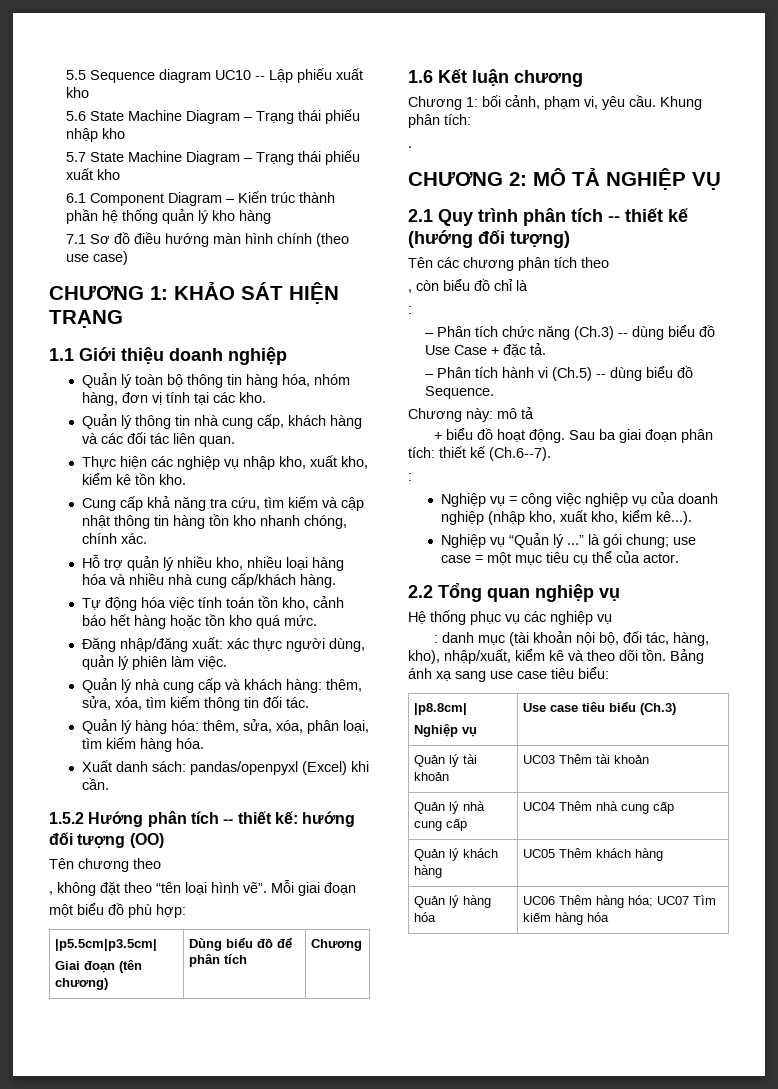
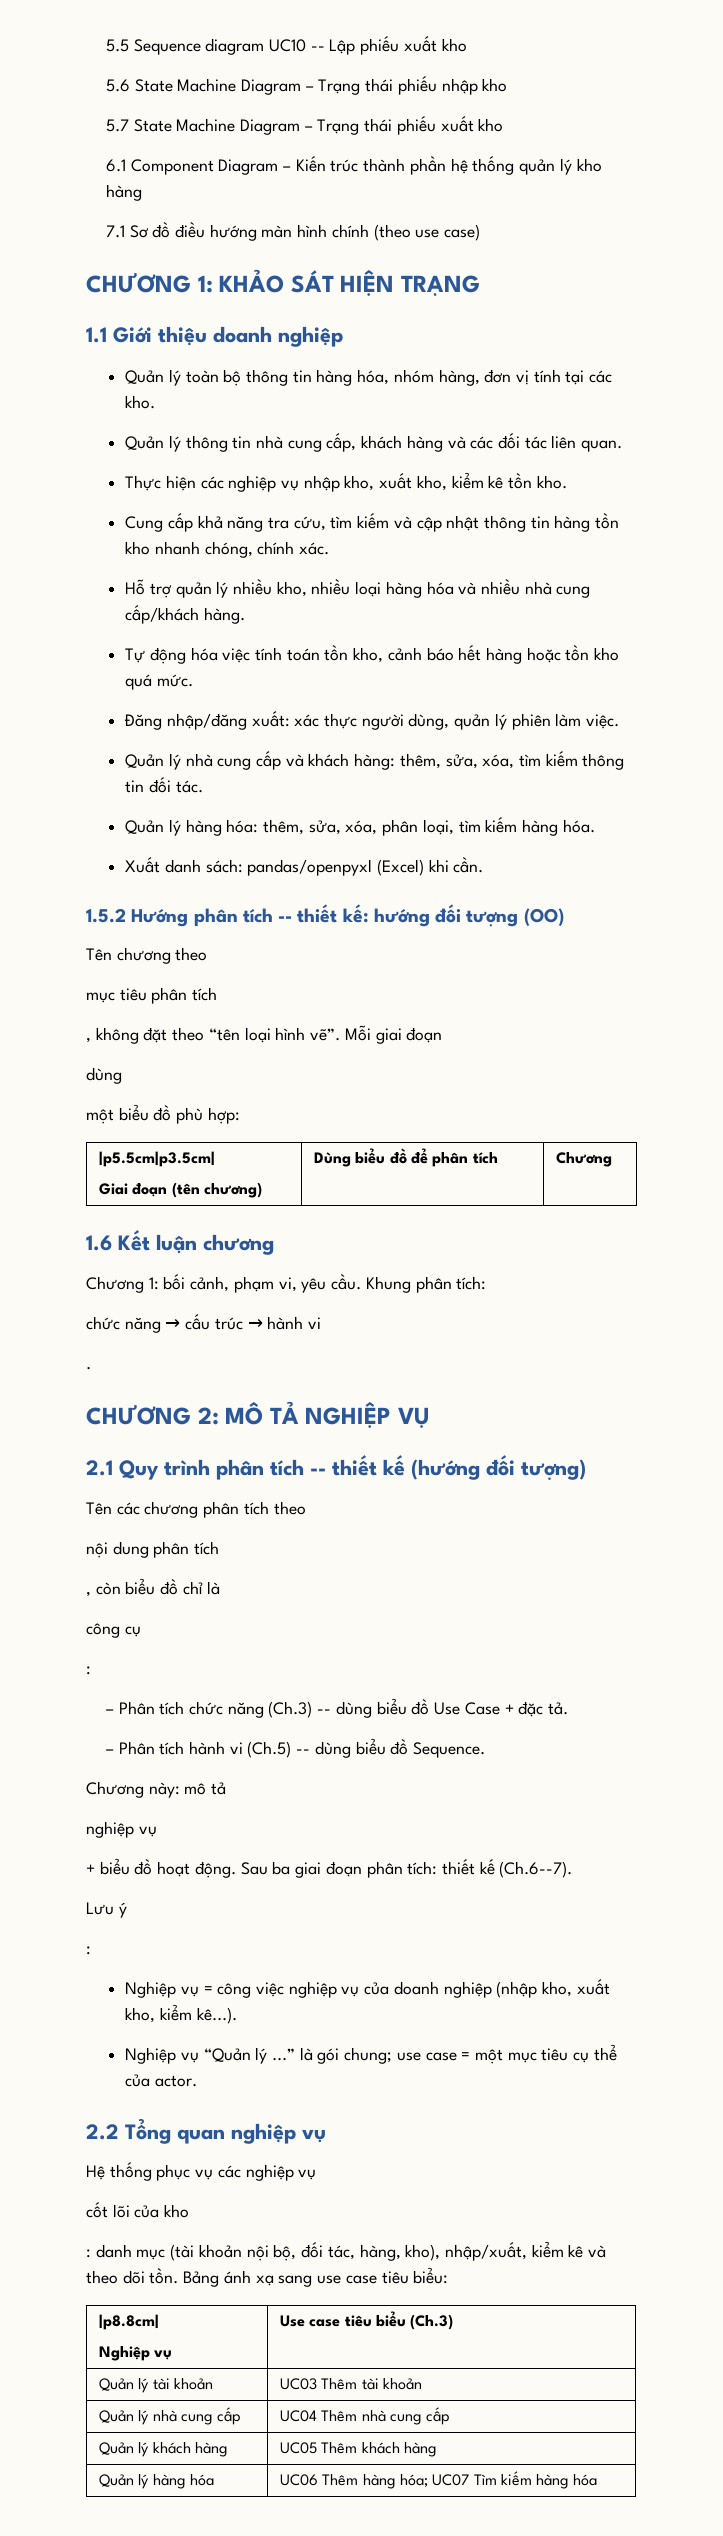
+ mục tiêu phân tích
  Mỗi giai đoạn
+ dùng
+ chức năng → cấu trúc → hành vi
+ nội dung phân tích
+ công cụ
  Chương này: mô tả
+ nghiệp vụ
+ Lưu ý
+ cốt lõi của kho

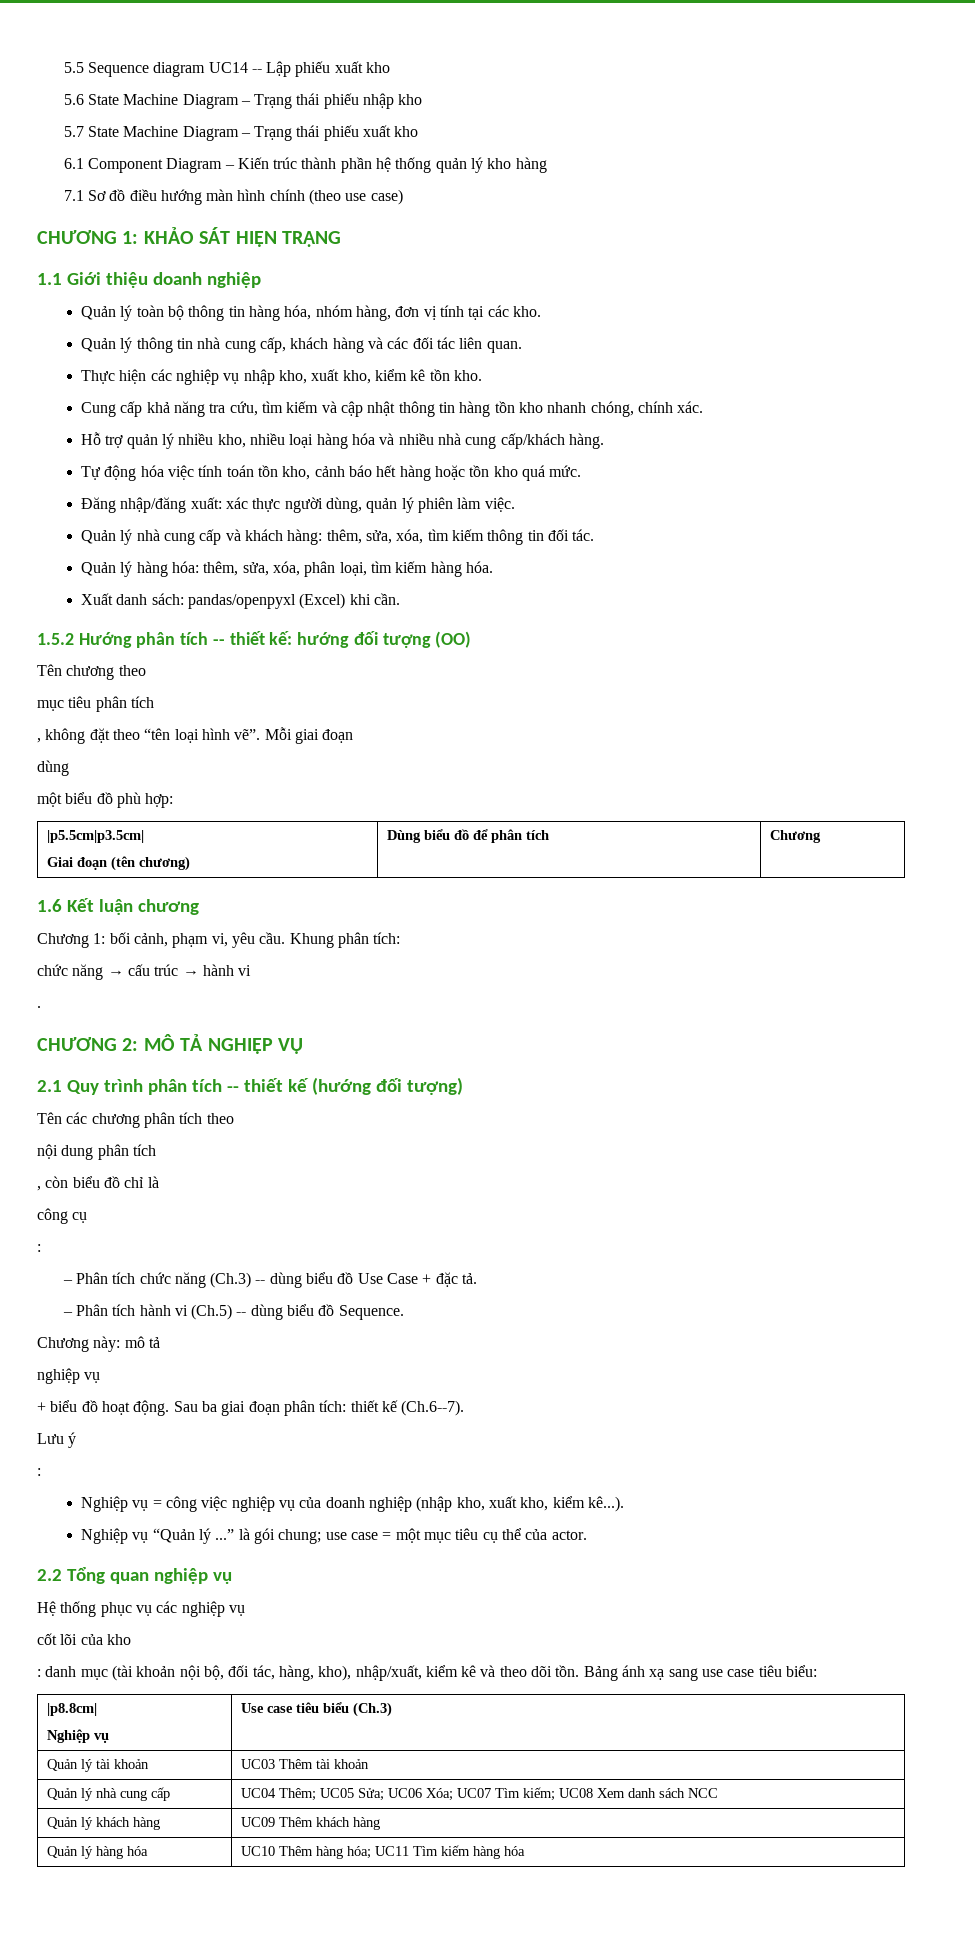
- 5.5 Sequence diagram UC10 -- Lập phiếu xuất kho
+ 5.5 Sequence diagram UC14 -- Lập phiếu xuất kho
- Quản lý nhà cung cấp | UC04 Thêm nhà cung cấp
+ Quản lý nhà cung cấp | UC04 Thêm; UC05 Sửa; UC06 Xóa; UC07 Tìm kiếm; UC08 Xem danh sách NCC
- Quản lý khách hàng | UC05 Thêm khách hàng
+ Quản lý khách hàng | UC09 Thêm khách hàng
- Quản lý hàng hóa | UC06 Thêm hàng hóa; UC07 Tìm kiếm hàng hóa
+ Quản lý hàng hóa | UC10 Thêm hàng hóa; UC11 Tìm kiếm hàng hóa

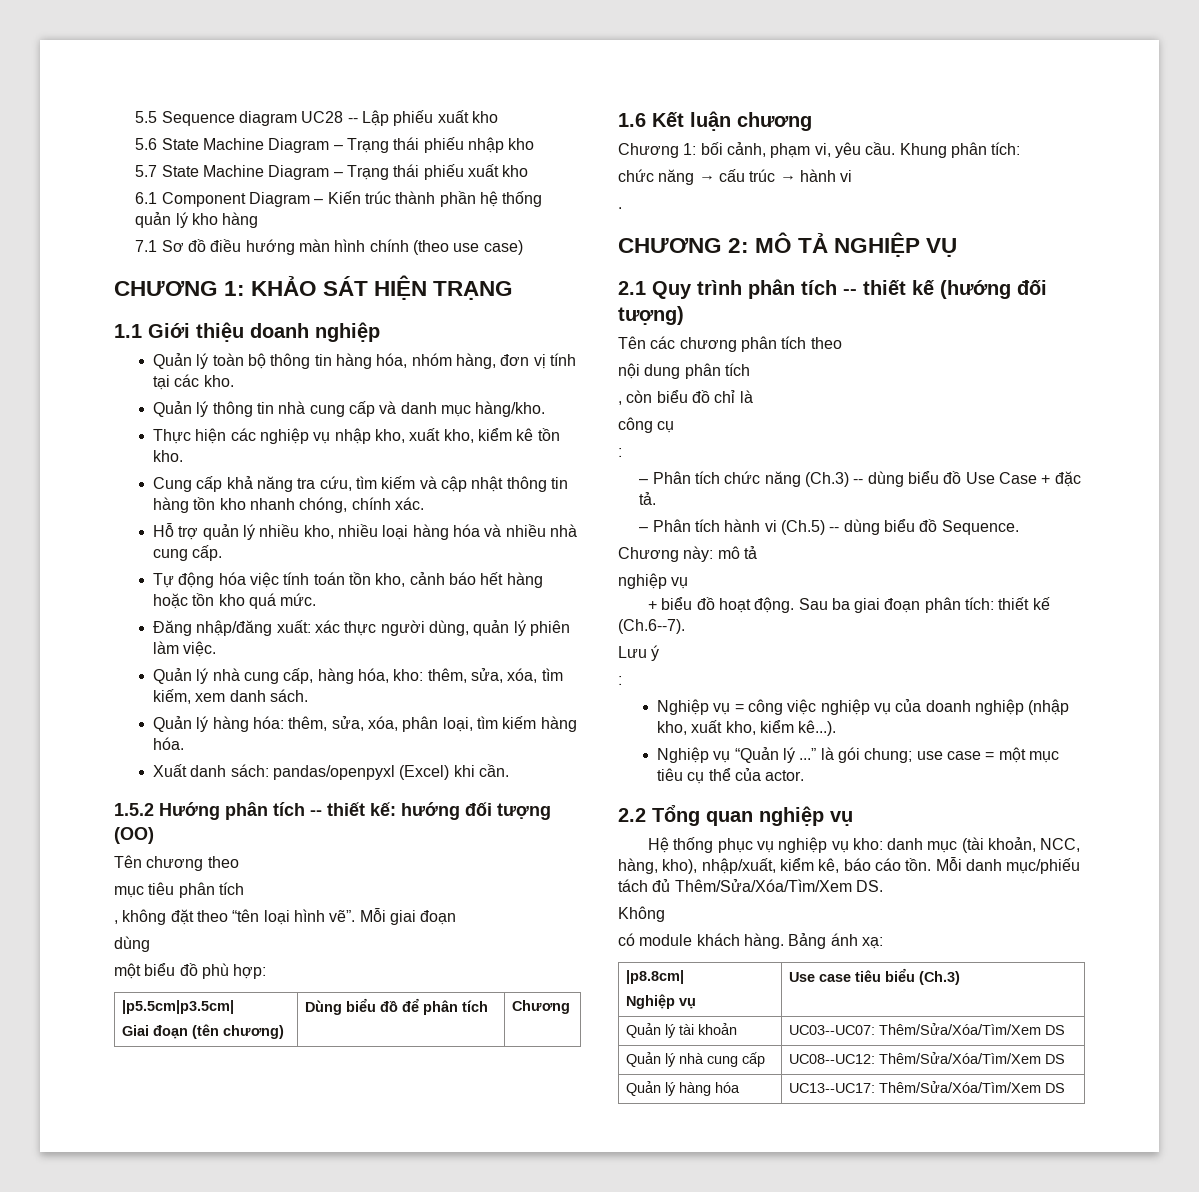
- 5.5 Sequence diagram UC14 -- Lập phiếu xuất kho
+ 5.5 Sequence diagram UC28 -- Lập phiếu xuất kho
- Quản lý thông tin nhà cung cấp, khách hàng và các đối tác liên quan.
+ Quản lý thông tin nhà cung cấp và danh mục hàng/kho.
- Hỗ trợ quản lý nhiều kho, nhiều loại hàng hóa và nhiều nhà cung cấp/khách hàng.
+ Hỗ trợ quản lý nhiều kho, nhiều loại hàng hóa và nhiều nhà cung cấp.
- Quản lý nhà cung cấp và khách hàng: thêm, sửa, xóa, tìm kiếm thông tin đối tác.
+ Quản lý nhà cung cấp, hàng hóa, kho: thêm, sửa, xóa, tìm kiếm, xem danh sách.
- Hệ thống phục vụ các nghiệp vụ
- cốt lõi của kho
- : danh mục (tài khoản nội bộ, đối tác, hàng, kho), nhập/xuất, kiểm kê và theo dõi tồn. Bảng ánh xạ sang use case tiêu biểu:
+ Hệ thống phục vụ nghiệp vụ kho: danh mục (tài khoản, NCC, hàng, kho), nhập/xuất, kiểm kê, báo cáo tồn. Mỗi danh mục/phiếu tách đủ Thêm/Sửa/Xóa/Tìm/Xem DS.
+ Không
+ có module khách hàng. Bảng ánh xạ:
- Quản lý tài khoản | UC03 Thêm tài khoản
+ Quản lý tài khoản | UC03--UC07: Thêm/Sửa/Xóa/Tìm/Xem DS
- Quản lý nhà cung cấp | UC04 Thêm; UC05 Sửa; UC06 Xóa; UC07 Tìm kiếm; UC08 Xem danh sách NCC
- Quản lý khách hàng | UC09 Thêm khách hàng
- Quản lý hàng hóa | UC10 Thêm hàng hóa; UC11 Tìm kiếm hàng hóa
+ Quản lý nhà cung cấp | UC08--UC12: Thêm/Sửa/Xóa/Tìm/Xem DS
+ Quản lý hàng hóa | UC13--UC17: Thêm/Sửa/Xóa/Tìm/Xem DS

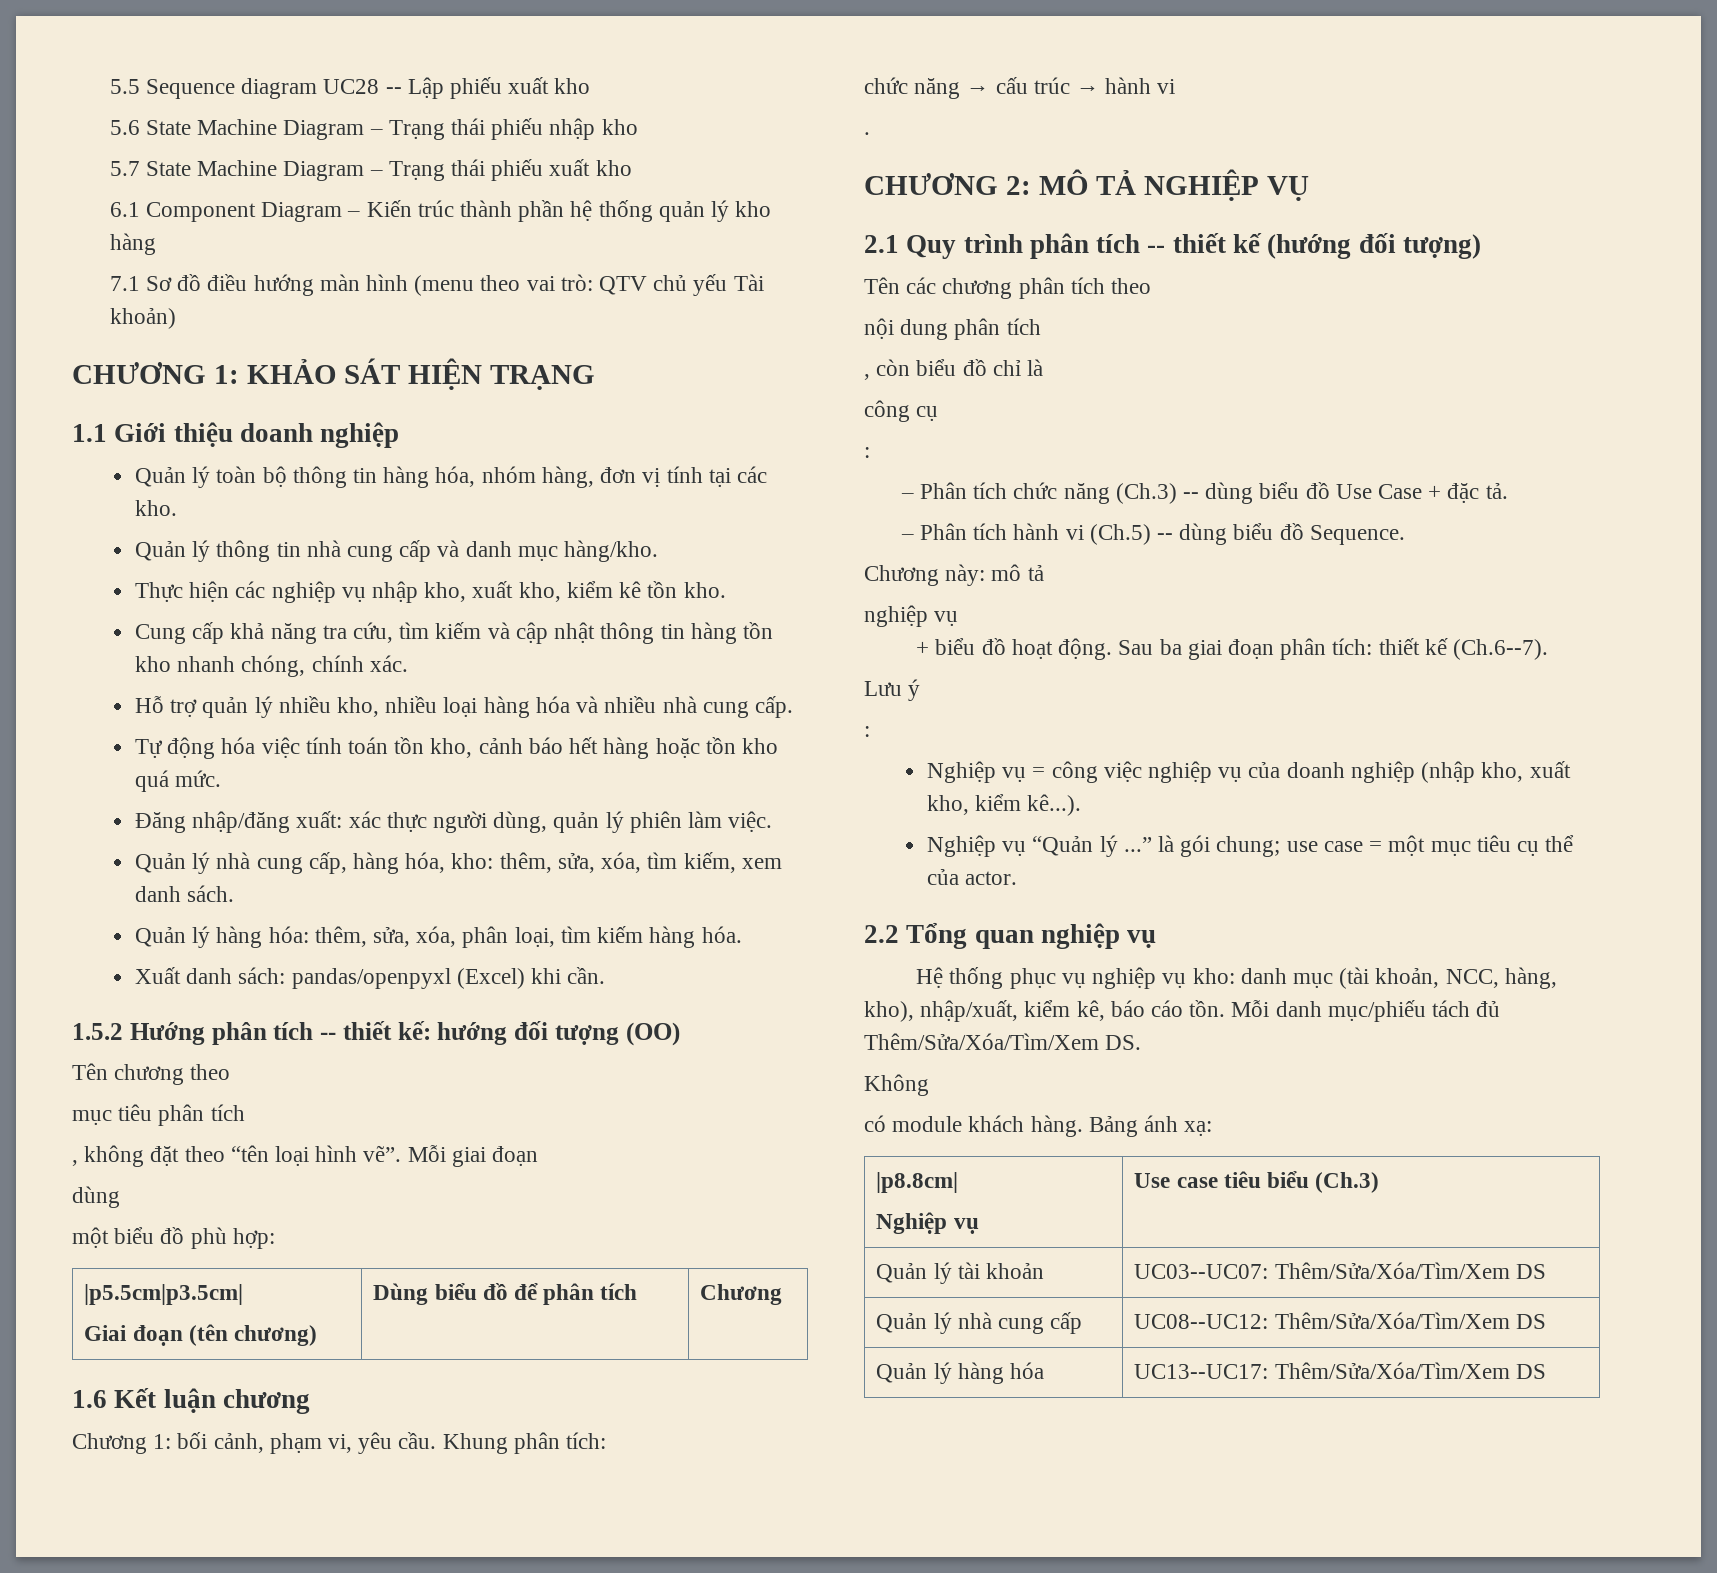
- 7.1 Sơ đồ điều hướng màn hình chính (theo use case)
+ 7.1 Sơ đồ điều hướng màn hình (menu theo vai trò: QTV chủ yếu Tài khoản)

